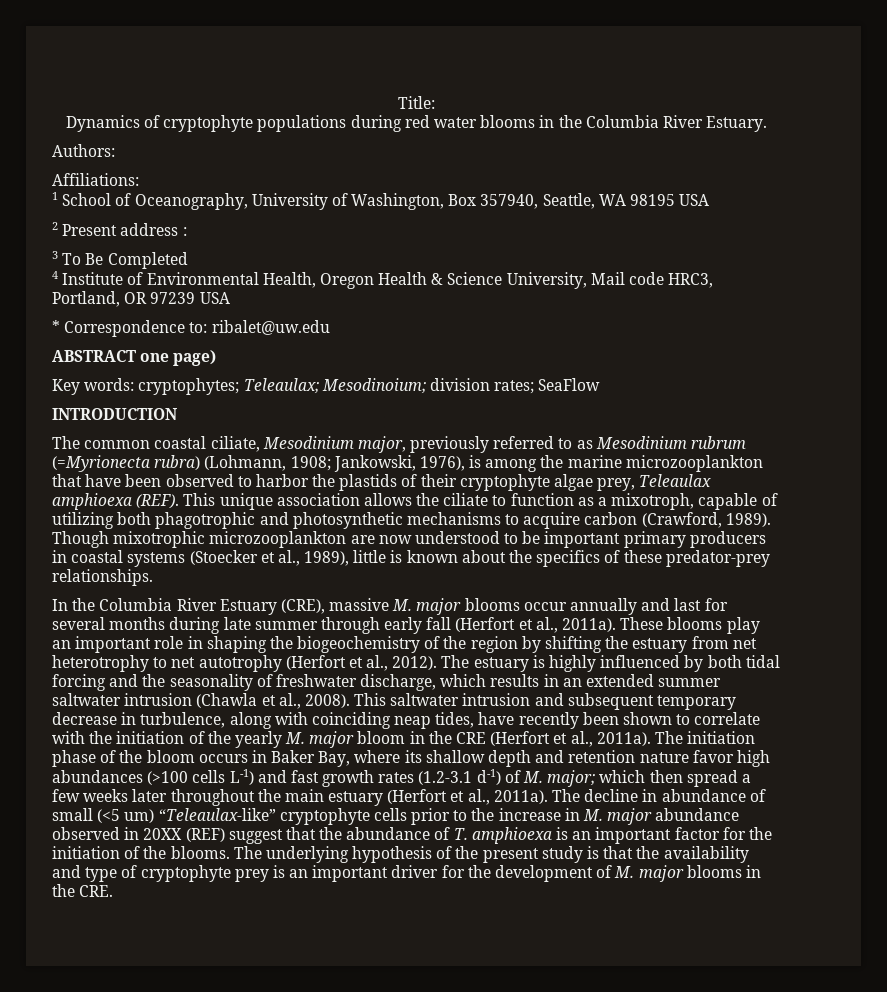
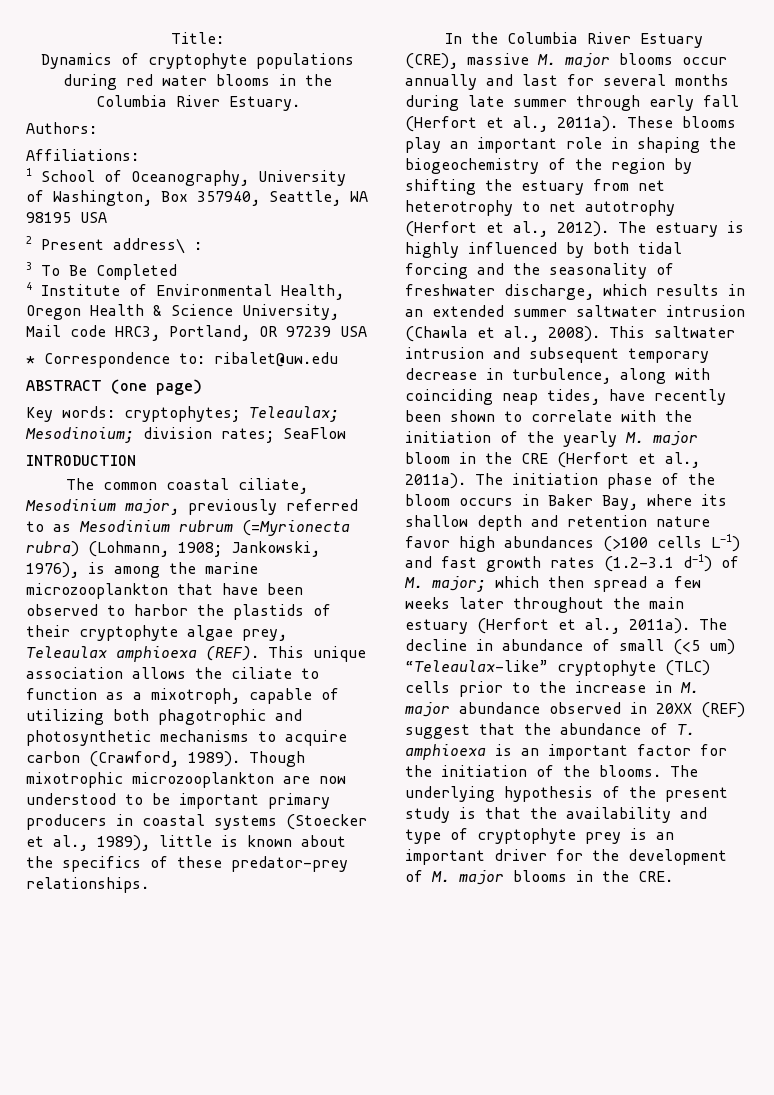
- 2 Present address :
+ 2 Present address\ :
- ABSTRACT one page)
+ ABSTRACT (one page)
- The decline in abundance of small (<5 um) “Teleaulax-like” cryptophyte cells prior to the increase in M. major abundance observed in 20XX (REF) suggest that the abundance of T. amphioexa is an important factor for the initiation of the blooms.
+ The decline in abundance of small (<5 um) “Teleaulax-like” cryptophyte (TLC) cells prior to the increase in M. major abundance observed in 20XX (REF) suggest that the abundance of T. amphioexa is an important factor for the initiation of the blooms.

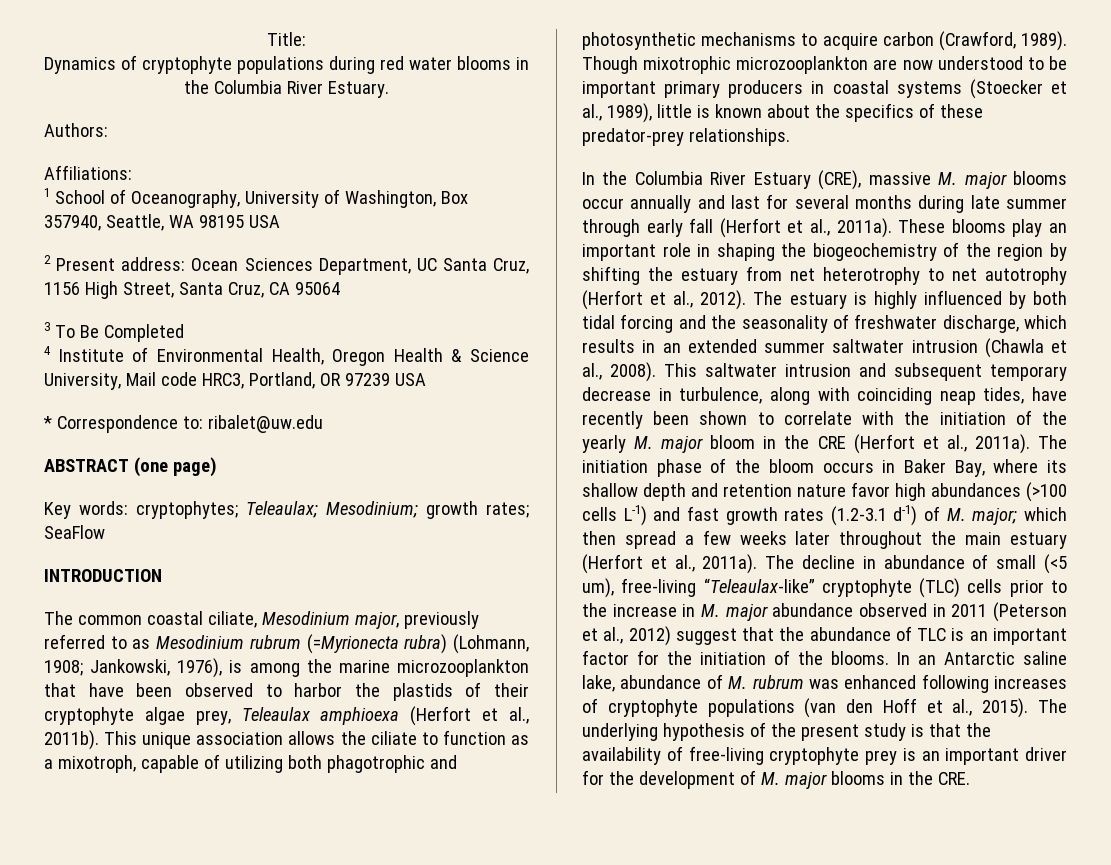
- 2 Present address\ :
+ 2 Present address: Ocean Sciences Department, UC Santa Cruz, 1156 High Street, Santa Cruz, CA 95064
- Key words: cryptophytes; Teleaulax; Mesodinoium; division rates; SeaFlow
+ Key words: cryptophytes; Teleaulax; Mesodinium; growth rates; SeaFlow
- The common coastal ciliate, Mesodinium major, previously referred to as Mesodinium rubrum (=Myrionecta rubra) (Lohmann, 1908; Jankowski, 1976), is among the marine microzooplankton that have been observed to harbor the plastids of their cryptophyte algae prey, Teleaulax amphioexa (REF).
+ The common coastal ciliate, Mesodinium major, previously referred to as Mesodinium rubrum (=Myrionecta rubra) (Lohmann, 1908; Jankowski, 1976), is among the marine microzooplankton that have been observed to harbor the plastids of their cryptophyte algae prey, Teleaulax amphioexa (Herfort et al., 2011b).
- The decline in abundance of small (<5 um) “Teleaulax-like” cryptophyte (TLC) cells prior to the increase in M. major abundance observed in 20XX (REF) suggest that the abundance of T. amphioexa is an important factor for the initiation of the blooms.
+ The decline in abundance of small (<5 um), free-living “Teleaulax-like” cryptophyte (TLC) cells prior to the increase in M. major abundance observed in 2011 (Peterson et al., 2012) suggest that the abundance of TLC is an important factor for the initiation of the blooms.
+ In an Antarctic saline lake, abundance of M. rubrum was enhanced following increases of cryptophyte populations (van den Hoff et al., 2015).
- The underlying hypothesis of the present study is that the availability and type of cryptophyte prey is an important driver for the development of M. major blooms in the CRE.
+ The underlying hypothesis of the present study is that the availability of free-living cryptophyte prey is an important driver for the development of M. major blooms in the CRE.

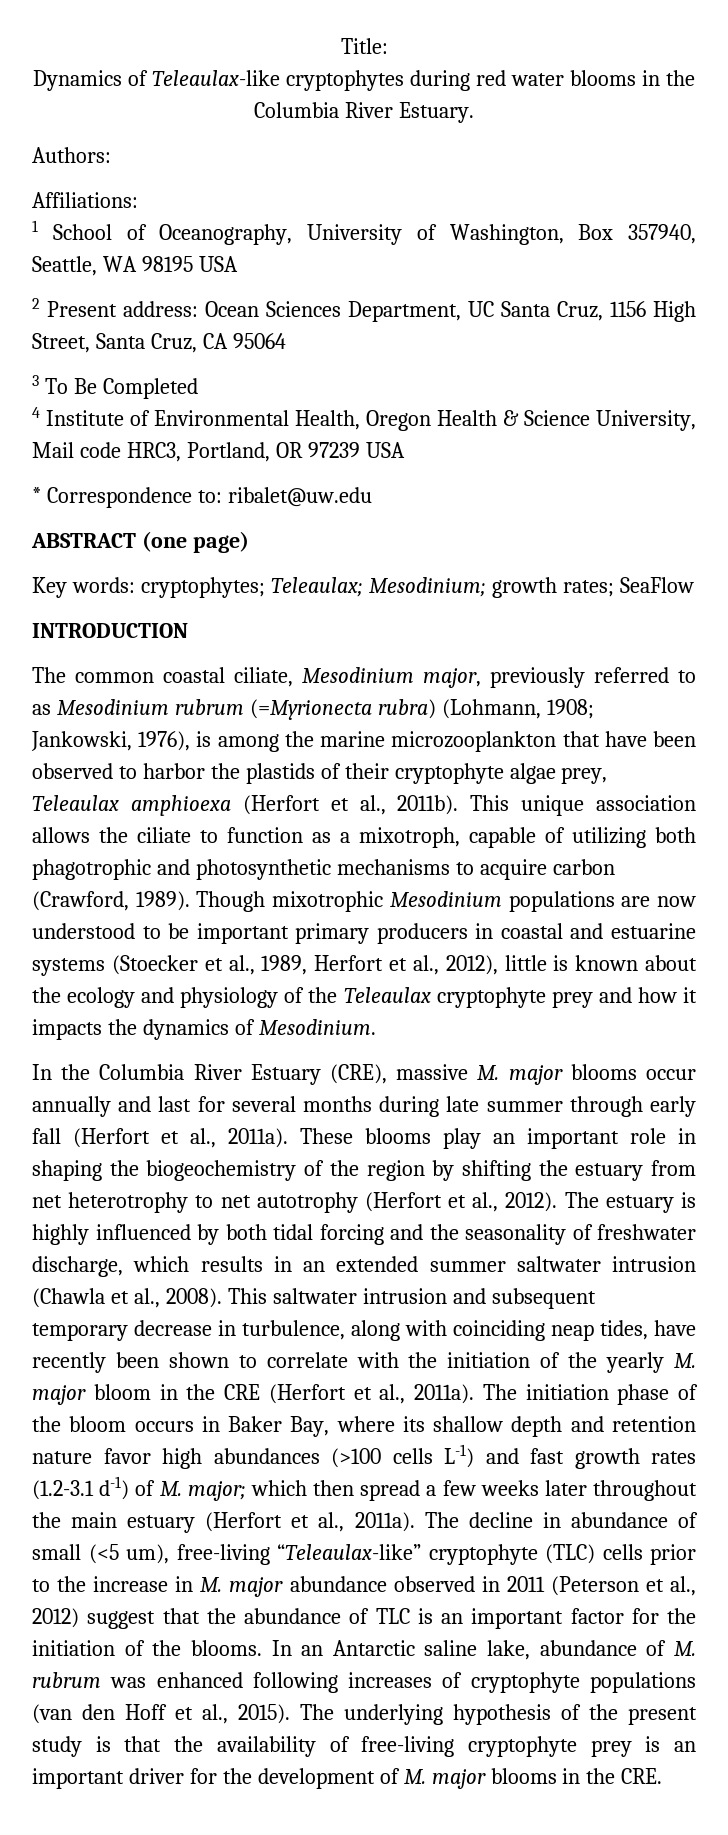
- Dynamics of cryptophyte populations during red water blooms in the Columbia River Estuary.
+ Dynamics of Teleaulax-like cryptophytes during red water blooms in the Columbia River Estuary.
- Though mixotrophic microzooplankton are now understood to be important primary producers in coastal systems (Stoecker et al., 1989), little is known about the specifics of these predator-prey relationships.
+ Though mixotrophic Mesodinium populations are now understood to be important primary producers in coastal and estuarine systems (Stoecker et al., 1989, Herfort et al., 2012), little is known about the ecology and physiology of the Teleaulax cryptophyte prey and how it impacts the dynamics of Mesodinium.

